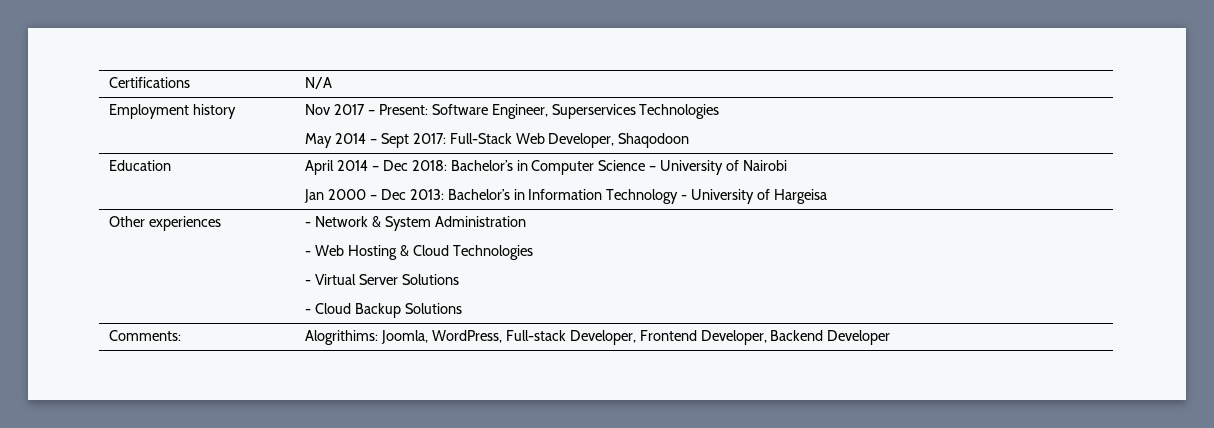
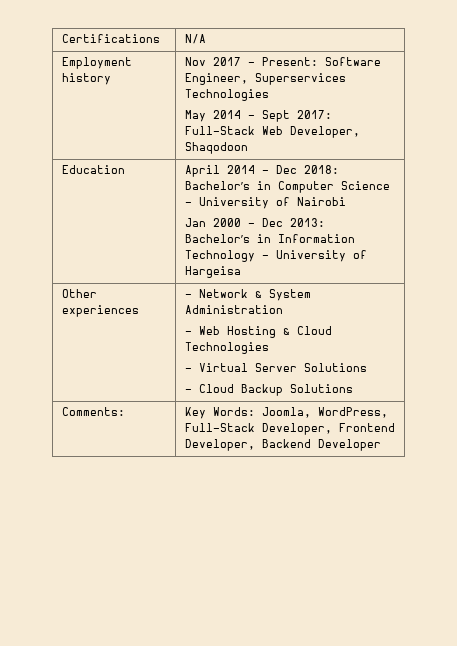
- Comments: | Alogrithims: Joomla, WordPress, Full-stack Developer, Frontend Developer, Backend Developer
+ Comments: | Key Words: Joomla, WordPress, Full-Stack Developer, Frontend Developer, Backend Developer

